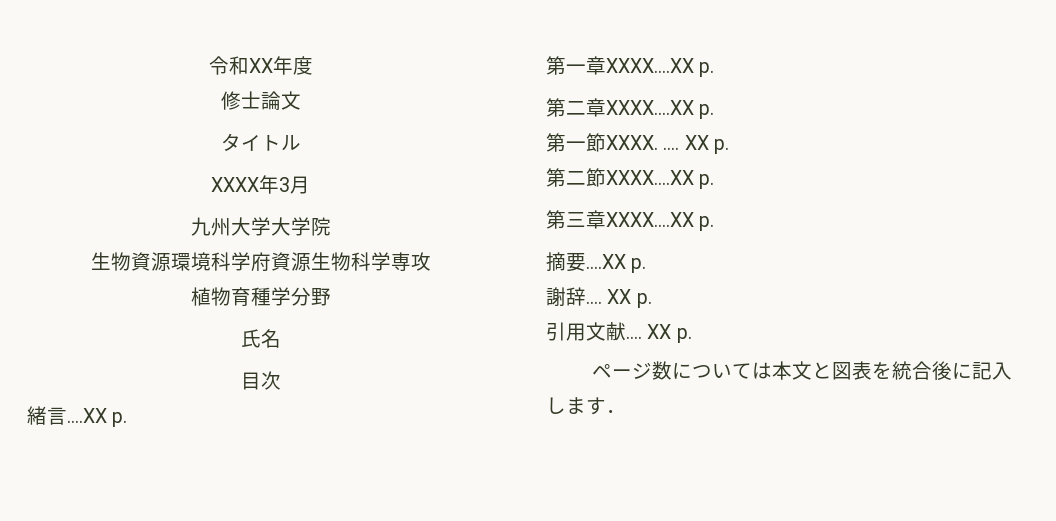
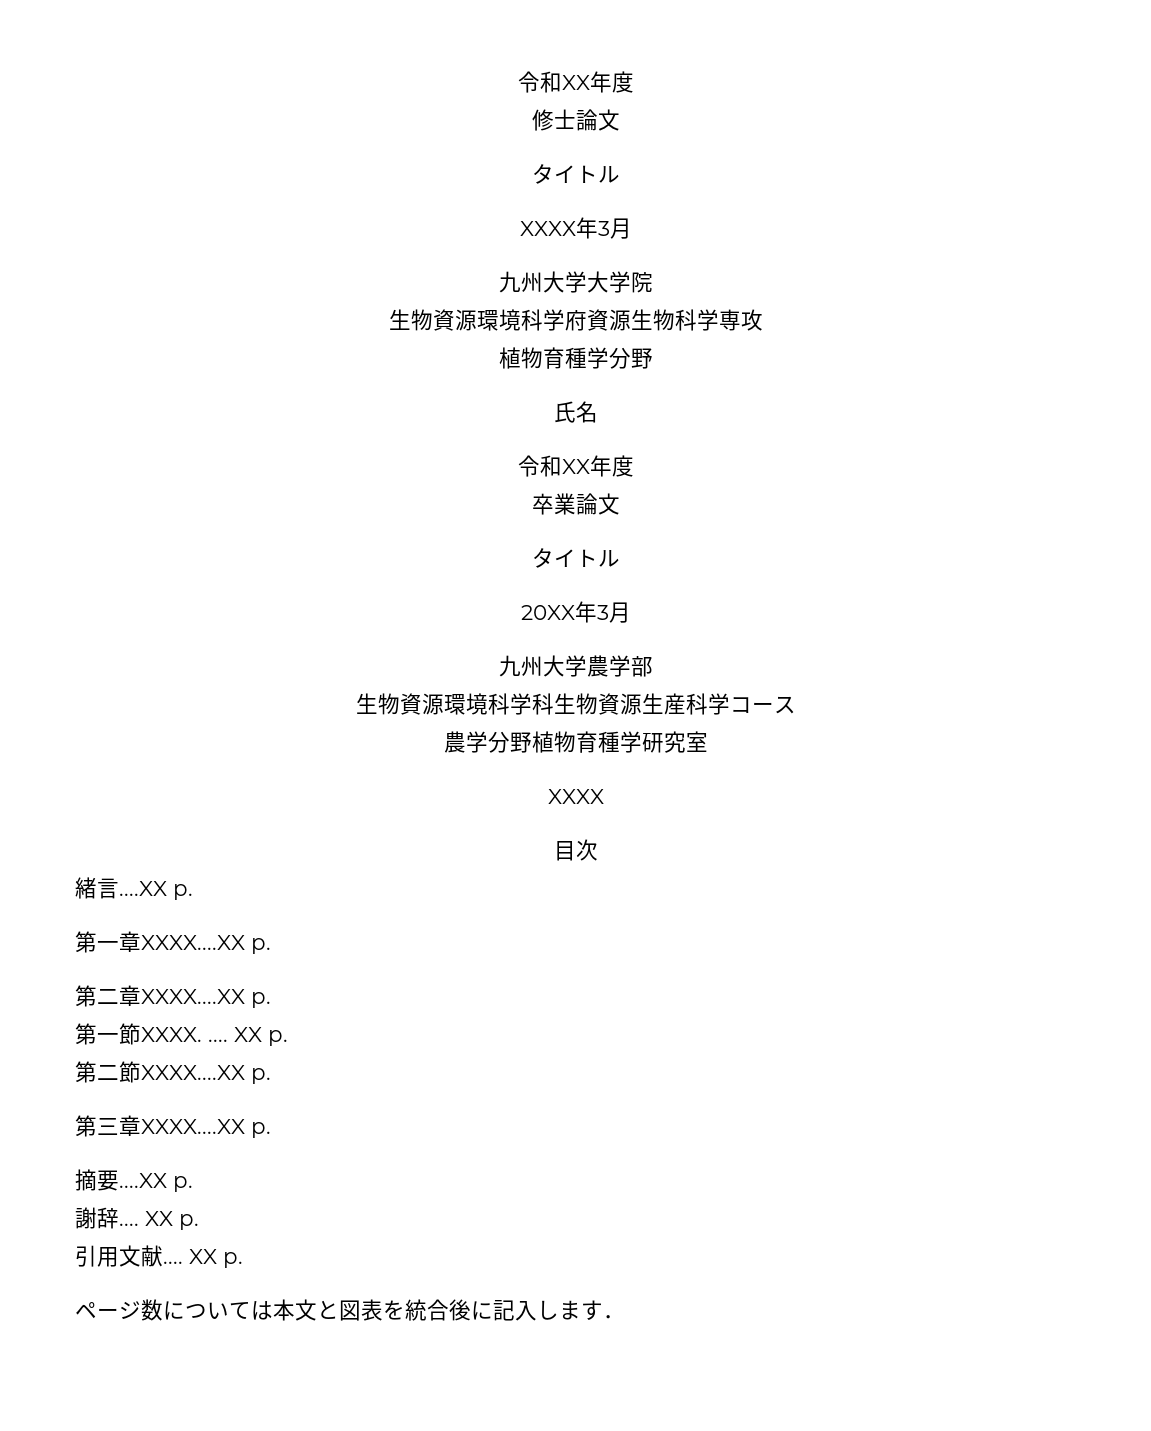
  氏名
+ 令和XX年度
+ 卒業論文
+ タイトル
+ 20XX年3月
+ 九州大学農学部
+ 生物資源環境科学科生物資源生産科学コース
+ 農学分野植物育種学研究室
+ XXXX

